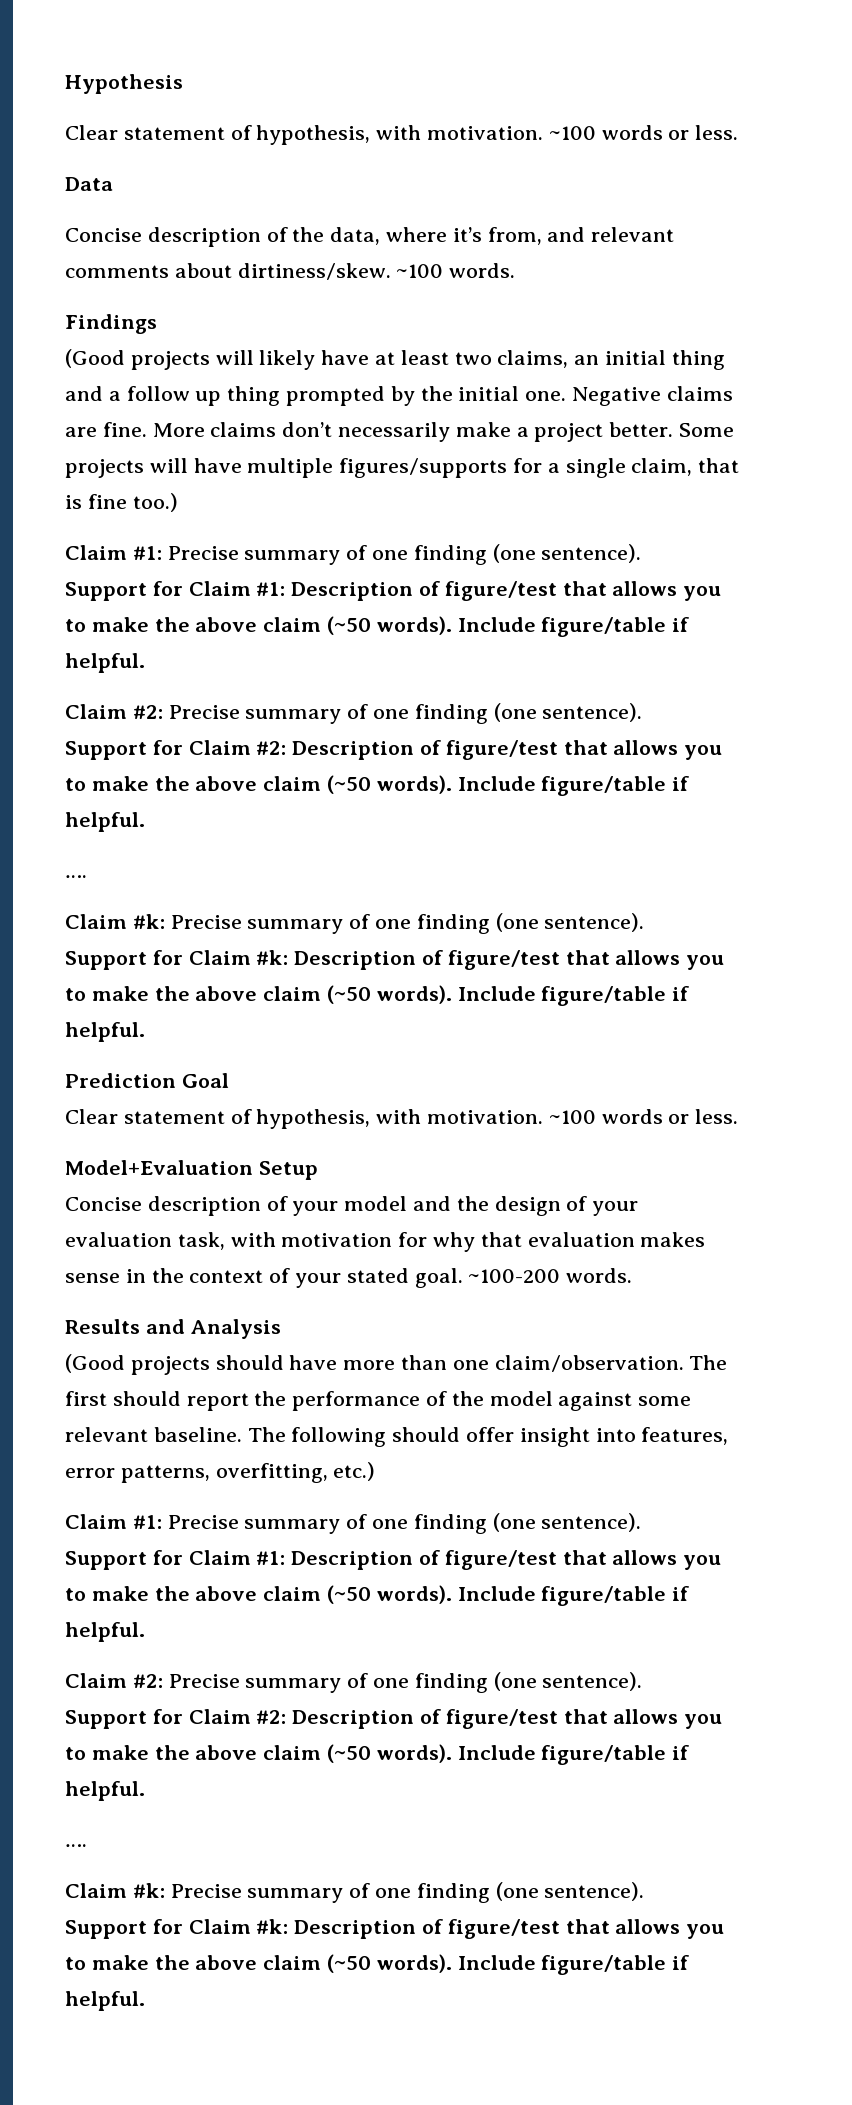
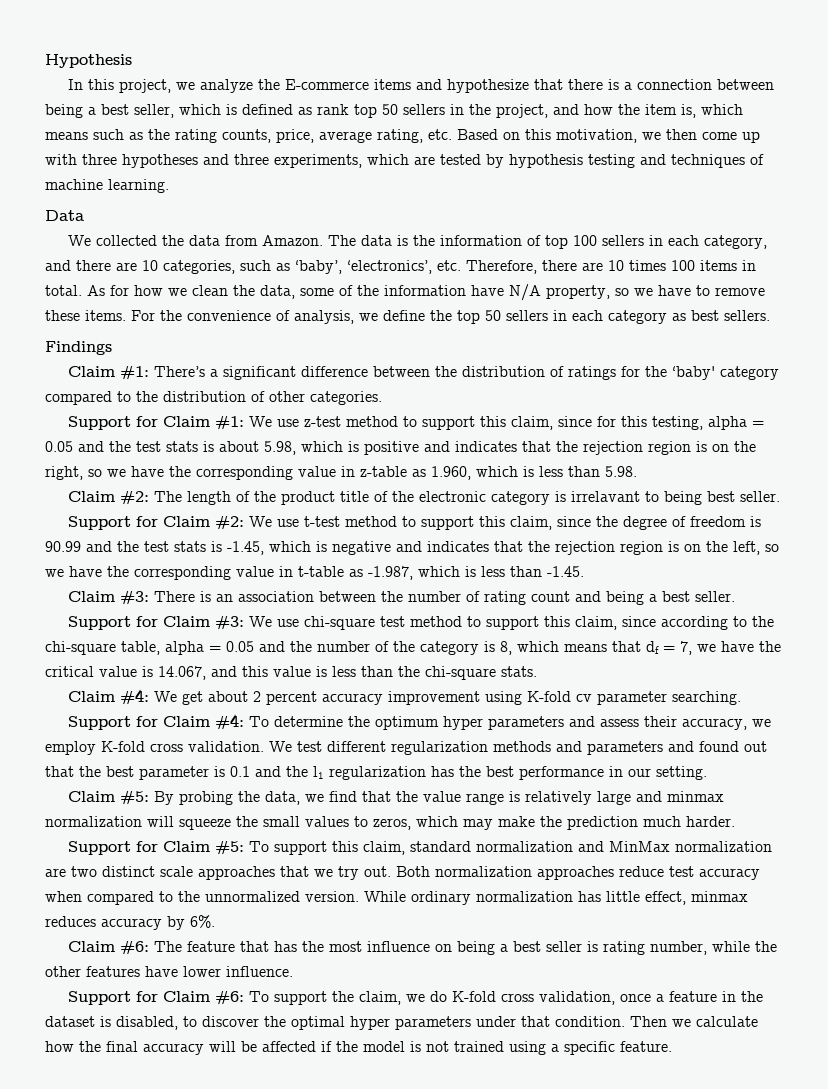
  Hypothesis
- Clear statement of hypothesis, with motivation. ~100 words or less.
+ In this project, we analyze the E-commerce items and hypothesize that there is a connection between being a best seller, which is defined as rank top 50 sellers in the project, and how the item is, which means such as the rating counts, price, average rating, etc. Based on this motivation, we then come up with three hypotheses and three experiments, which are tested by hypothesis testing and techniques of machine learning.
  Data
- Concise description of the data, where it’s from, and relevant comments about dirtiness/skew. ~100 words.
+ We collected the data from Amazon. The data is the information of top 100 sellers in each category, and there are 10 categories, such as ‘baby’, ‘electronics’, etc. Therefore, there are 10 times 100 items in total. As for how we clean the data, some of the information have N/A property, so we have to remove these items. For the convenience of analysis, we define the top 50 sellers in each category as best sellers.
  Findings
- (Good projects will likely have at least two claims, an initial thing and a follow up thing prompted by the initial one. Negative claims are fine. More claims don’t necessarily make a project better. Some projects will have multiple figures/supports for a single claim, that is fine too.)
- Claim #1: Precise summary of one finding (one sentence).
- Support for Claim #1: Description of figure/test that allows you to make the above claim (~50 words). Include figure/table if helpful.
- Claim #2: Precise summary of one finding (one sentence).
- Support for Claim #2: Description of figure/test that allows you to make the above claim (~50 words). Include figure/table if helpful.
- ….
- Claim #k: Precise summary of one finding (one sentence).
- Support for Claim #k: Description of figure/test that allows you to make the above claim (~50 words). Include figure/table if helpful.
- Prediction Goal
- Clear statement of hypothesis, with motivation. ~100 words or less.
- Model+Evaluation Setup
- Concise description of your model and the design of your evaluation task, with motivation for why that evaluation makes sense in the context of your stated goal. ~100-200 words.
- Results and Analysis
- (Good projects should have more than one claim/observation. The first should report the performance of the model against some relevant baseline. The following should offer insight into features, error patterns, overfitting, etc.)
- Claim #1: Precise summary of one finding (one sentence).
- Support for Claim #1: Description of figure/test that allows you to make the above claim (~50 words). Include figure/table if helpful.
- Claim #2: Precise summary of one finding (one sentence).
- Support for Claim #2: Description of figure/test that allows you to make the above claim (~50 words). Include figure/table if helpful.
- ….
- Claim #k: Precise summary of one finding (one sentence).
- Support for Claim #k: Description of figure/test that allows you to make the above claim (~50 words). Include figure/table if helpful.
+ Claim #1: There’s a significant difference between the distribution of ratings for the ‘baby' category compared to the distribution of other categories.
+ Support for Claim #1: We use z-test method to support this claim, since for this testing, alpha = 0.05 and the test stats is about 5.98, which is positive and indicates that the rejection region is on the right, so we have the corresponding value in z-table as 1.960, which is less than 5.98.
+ Claim #2: The length of the product title of the electronic category is irrelavant to being best seller.
+ Support for Claim #2: We use t-test method to support this claim, since the degree of freedom is 90.99 and the test stats is -1.45, which is negative and indicates that the rejection region is on the left, so we have the corresponding value in t-table as -1.987, which is less than -1.45.
+ Claim #3: There is an association between the number of rating count and being a best seller.
+ Support for Claim #3: We use chi-square test method to support this claim, since according to the chi-square table, alpha = 0.05 and the number of the category is 8, which means that df = 7, we have the critical value is 14.067, and this value is less than the chi-square stats.
+ Claim #4: We get about 2 percent accuracy improvement using K-fold cv parameter searching.
+ Support for Claim #4: To determine the optimum hyper parameters and assess their accuracy, we employ K-fold cross validation. We test different regularization methods and parameters and found out that the best parameter is 0.1 and the l1 regularization has the best performance in our setting.
+ Claim #5: By probing the data, we find that the value range is relatively large and minmax normalization will squeeze the small values to zeros, which may make the prediction much harder.
+ Support for Claim #5: To support this claim, standard normalization and MinMax normalization are two distinct scale approaches that we try out. Both normalization approaches reduce test accuracy when compared to the unnormalized version. While ordinary normalization has little effect, minmax reduces accuracy by 6%.
+ Claim #6: The feature that has the most influence on being a best seller is rating number, while the other features have lower influence.
+ Support for Claim #6: To support the claim, we do K-fold cross validation, once a feature in the dataset is disabled, to discover the optimal hyper parameters under that condition. Then we calculate how the final accuracy will be affected if the model is not trained using a specific feature.

